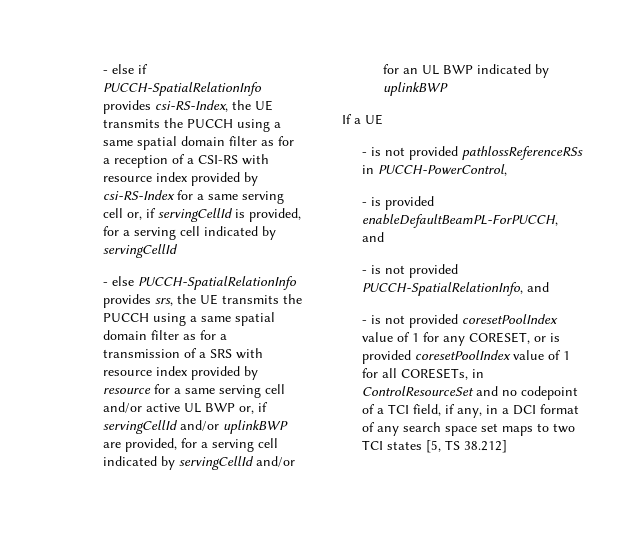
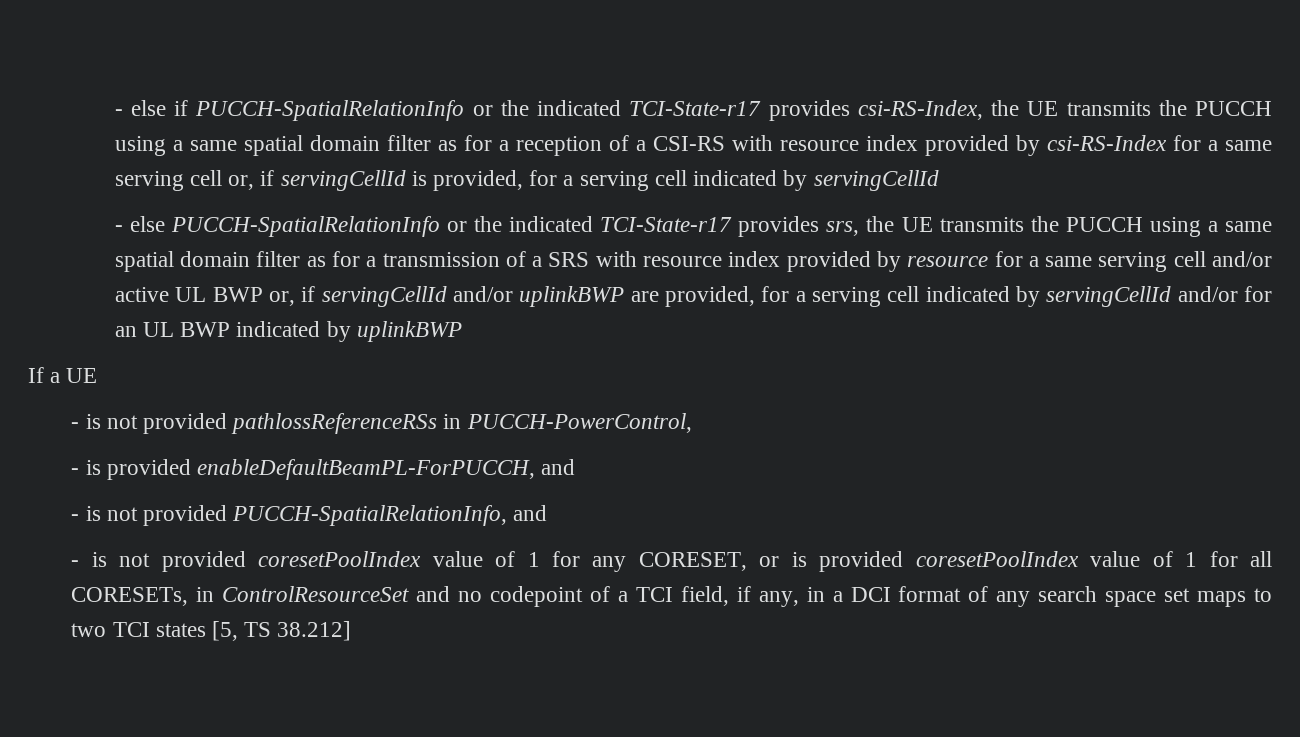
- - else if PUCCH-SpatialRelationInfo provides csi-RS-Index, the UE transmits the PUCCH using a same spatial domain filter as for a reception of a CSI-RS with resource index provided by csi-RS-Index for a same serving cell or, if servingCellId is provided, for a serving cell indicated by servingCellId
+ - else if PUCCH-SpatialRelationInfo or the indicated TCI-State-r17 provides csi-RS-Index, the UE transmits the PUCCH using a same spatial domain filter as for a reception of a CSI-RS with resource index provided by csi-RS-Index for a same serving cell or, if servingCellId is provided, for a serving cell indicated by servingCellId
- - else PUCCH-SpatialRelationInfo provides srs, the UE transmits the PUCCH using a same spatial domain filter as for a transmission of a SRS with resource index provided by resource for a same serving cell and/or active UL BWP or, if servingCellId and/or uplinkBWP are provided, for a serving cell indicated by servingCellId and/or for an UL BWP indicated by uplinkBWP
+ - else PUCCH-SpatialRelationInfo or the indicated TCI-State-r17 provides srs, the UE transmits the PUCCH using a same spatial domain filter as for a transmission of a SRS with resource index provided by resource for a same serving cell and/or active UL BWP or, if servingCellId and/or uplinkBWP are provided, for a serving cell indicated by servingCellId and/or for an UL BWP indicated by uplinkBWP

